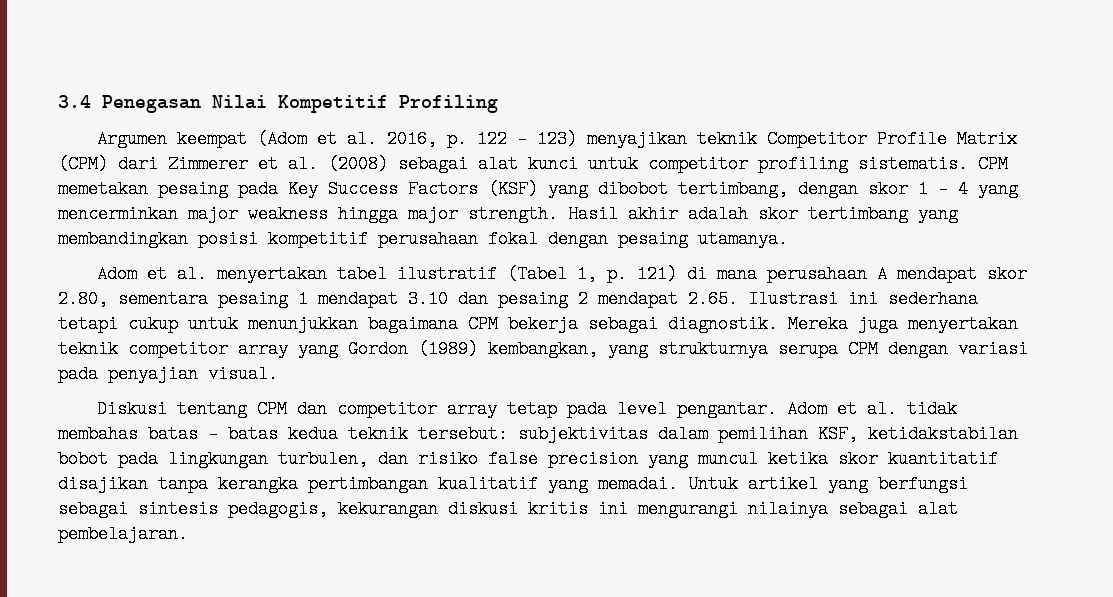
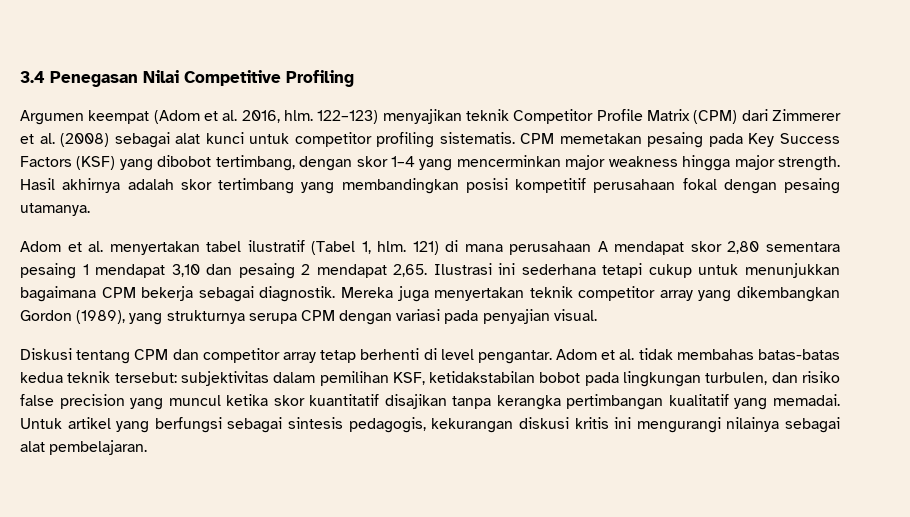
- 3.4 Penegasan Nilai Kompetitif Profiling
+ 3.4 Penegasan Nilai Competitive Profiling
- Argumen keempat (Adom et al. 2016, p. 122 - 123) menyajikan teknik Competitor Profile Matrix (CPM) dari Zimmerer et al. (2008) sebagai alat kunci untuk competitor profiling sistematis.
+ Argumen keempat (Adom et al. 2016, hlm. 122–123) menyajikan teknik Competitor Profile Matrix (CPM) dari Zimmerer et al. (2008) sebagai alat kunci untuk competitor profiling sistematis.
- CPM memetakan pesaing pada Key Success Factors (KSF) yang dibobot tertimbang, dengan skor 1 - 4 yang mencerminkan major weakness hingga major strength.
+ CPM memetakan pesaing pada Key Success Factors (KSF) yang dibobot tertimbang, dengan skor 1–4 yang mencerminkan major weakness hingga major strength.
- Hasil akhir adalah skor tertimbang yang membandingkan posisi kompetitif perusahaan fokal dengan pesaing utamanya.
+ Hasil akhirnya adalah skor tertimbang yang membandingkan posisi kompetitif perusahaan fokal dengan pesaing utamanya.
- Adom et al. menyertakan tabel ilustratif (Tabel 1, p. 121) di mana perusahaan A mendapat skor 2.80, sementara pesaing 1 mendapat 3.10 dan pesaing 2 mendapat 2.65. Ilustrasi ini sederhana tetapi cukup untuk menunjukkan bagaimana CPM bekerja sebagai diagnostik.
+ Adom et al. menyertakan tabel ilustratif (Tabel 1, hlm. 121) di mana perusahaan A mendapat skor 2,80 sementara pesaing 1 mendapat 3,10 dan pesaing 2 mendapat 2,65. Ilustrasi ini sederhana tetapi cukup untuk menunjukkan bagaimana CPM bekerja sebagai diagnostik.
- Mereka juga menyertakan teknik competitor array yang Gordon (1989) kembangkan, yang strukturnya serupa CPM dengan variasi pada penyajian visual.
+ Mereka juga menyertakan teknik competitor array yang dikembangkan Gordon (1989), yang strukturnya serupa CPM dengan variasi pada penyajian visual.
- Diskusi tentang CPM dan competitor array tetap pada level pengantar.
+ Diskusi tentang CPM dan competitor array tetap berhenti di level pengantar.
- Adom et al. tidak membahas batas - batas kedua teknik tersebut: subjektivitas dalam pemilihan KSF, ketidakstabilan bobot pada lingkungan turbulen, dan risiko false precision yang muncul ketika skor kuantitatif disajikan tanpa kerangka pertimbangan kualitatif yang memadai.
+ Adom et al. tidak membahas batas-batas kedua teknik tersebut: subjektivitas dalam pemilihan KSF, ketidakstabilan bobot pada lingkungan turbulen, dan risiko false precision yang muncul ketika skor kuantitatif disajikan tanpa kerangka pertimbangan kualitatif yang memadai.

